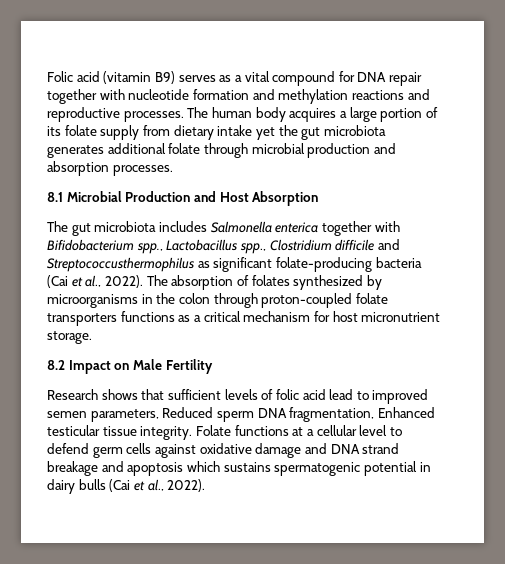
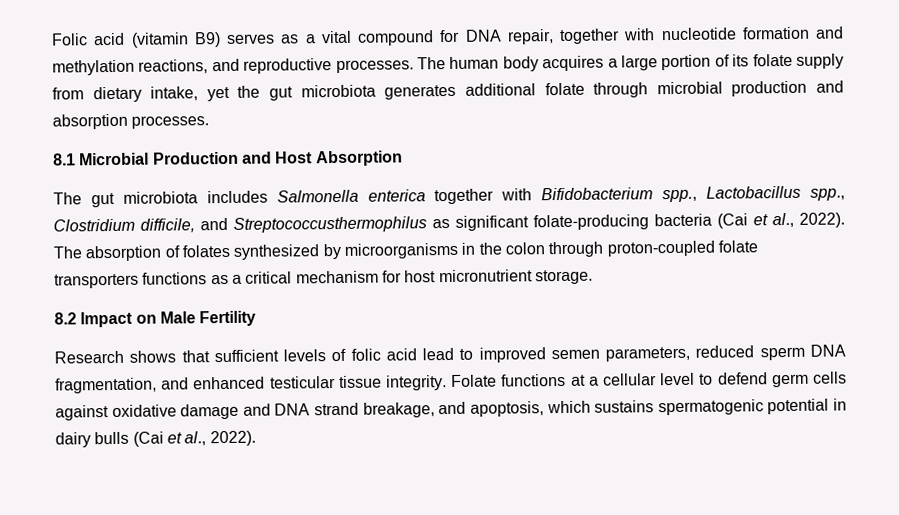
- Folic acid (vitamin B9) serves as a vital compound for DNA repair together with nucleotide formation and methylation reactions and reproductive processes.
+ Folic acid (vitamin B9) serves as a vital compound for DNA repair, together with nucleotide formation and methylation reactions, and reproductive processes.
- The human body acquires a large portion of its folate supply from dietary intake yet the gut microbiota generates additional folate through microbial production and absorption processes.
+ The human body acquires a large portion of its folate supply from dietary intake, yet the gut microbiota generates additional folate through microbial production and absorption processes.
- The gut microbiota includes Salmonella enterica together with Bifidobacterium spp., Lactobacillus spp., Clostridium difficile and Streptococcusthermophilus as significant folate-producing bacteria (Cai et al., 2022).
+ The gut microbiota includes Salmonella enterica together with Bifidobacterium spp., Lactobacillus spp., Clostridium difficile, and Streptococcusthermophilus as significant folate-producing bacteria (Cai et al., 2022).
- Research shows that sufficient levels of folic acid lead to improved semen parameters, Reduced sperm DNA fragmentation, Enhanced testicular tissue integrity.
+ Research shows that sufficient levels of folic acid lead to improved semen parameters, reduced sperm DNA fragmentation, and enhanced testicular tissue integrity.
- Folate functions at a cellular level to defend germ cells against oxidative damage and DNA strand breakage and apoptosis which sustains spermatogenic potential in dairy bulls (Cai et al., 2022).
+ Folate functions at a cellular level to defend germ cells against oxidative damage and DNA strand breakage, and apoptosis, which sustains spermatogenic potential in dairy bulls (Cai et al., 2022).

